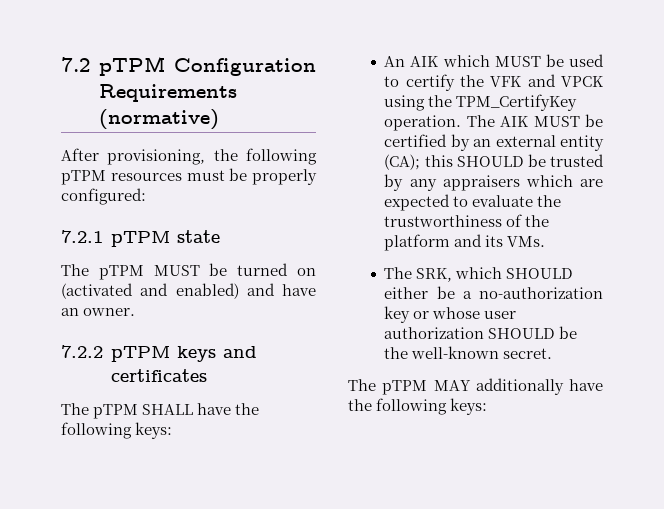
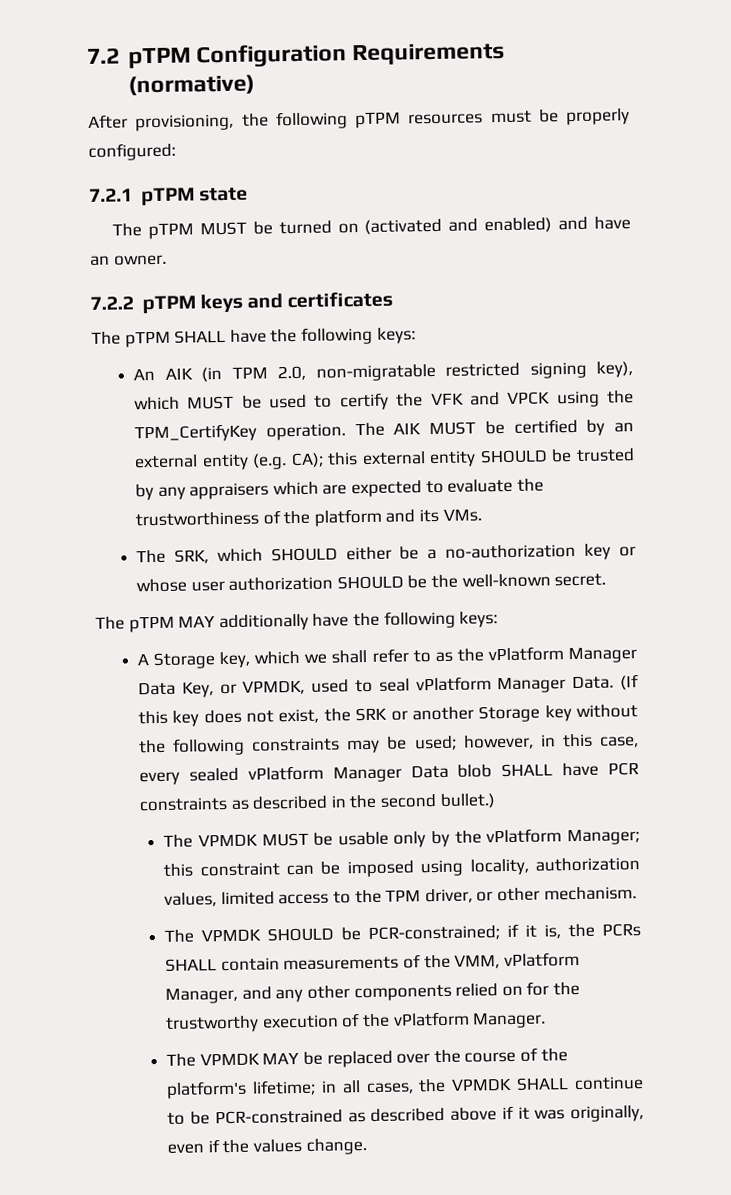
- An AIK which MUST be used to certify the VFK and VPCK using the TPM_CertifyKey operation.
+ An AIK (in TPM 2.0, non-migratable restricted signing key), which MUST be used to certify the VFK and VPCK using the TPM_CertifyKey operation.
- The AIK MUST be certified by an external entity (CA); this SHOULD be trusted by any appraisers which are expected to evaluate the trustworthiness of the platform and its VMs.
+ The AIK MUST be certified by an external entity (e.g. CA); this external entity SHOULD be trusted by any appraisers which are expected to evaluate the trustworthiness of the platform and its VMs.
+ A Storage key, which we shall refer to as the vPlatform Manager Data Key, or VPMDK, used to seal vPlatform Manager Data. (If this key does not exist, the SRK or another Storage key without the following constraints may be used; however, in this case, every sealed vPlatform Manager Data blob SHALL have PCR constraints as described in the second bullet.)
+ The VPMDK MUST be usable only by the vPlatform Manager; this constraint can be imposed using locality, authorization values, limited access to the TPM driver, or other mechanism.
+ The VPMDK SHOULD be PCR-constrained; if it is, the PCRs SHALL contain measurements of the VMM, vPlatform Manager, and any other components relied on for the trustworthy execution of the vPlatform Manager.
+ The VPMDK MAY be replaced over the course of the platform's lifetime; in all cases, the VPMDK SHALL continue to be PCR-constrained as described above if it was originally, even if the values change.

